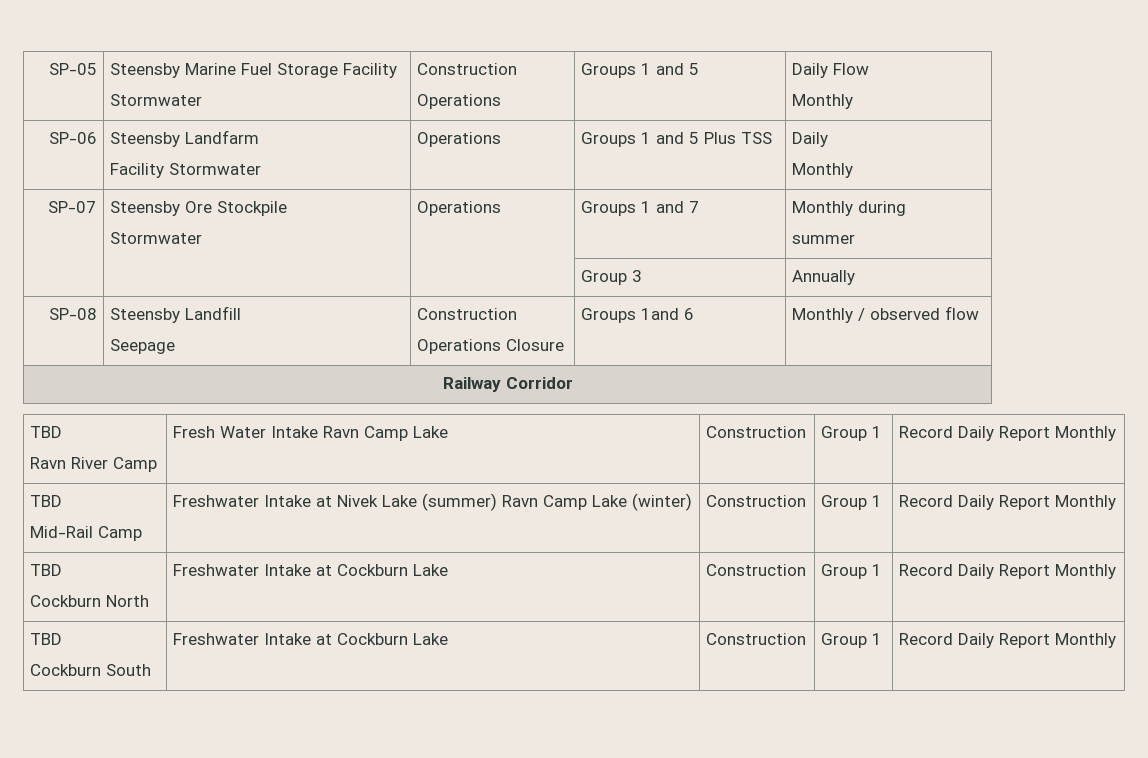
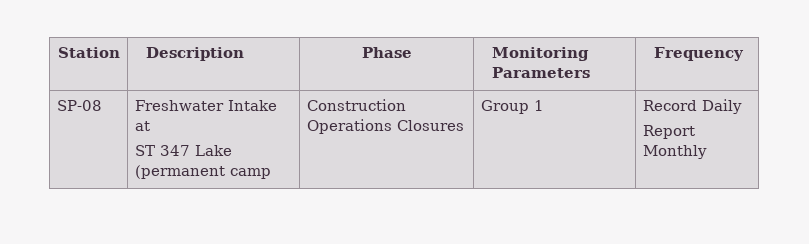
- SP-05 | Steensby Marine Fuel Storage Facility
- Stormwater | Construction
- Operations | Groups 1 and 5 | Daily Flow
- Monthly
- SP-06 | Steensby Landfarm
- Facility Stormwater | Operations | Groups 1 and 5 Plus TSS | Daily
- Monthly
- SP-07 | Steensby Ore Stockpile
- Stormwater | Operations | Groups 1 and 7 | Monthly during
- summer
- | | | Group 3 | Annually
- SP-08 | Steensby Landfill
- Seepage | Construction
- Operations Closure | Groups 1and 6 | Monthly / observed flow
- Railway Corridor
- TBD
- Ravn River Camp | Fresh Water Intake Ravn Camp Lake | Construction | Group 1 | Record Daily Report Monthly
- TBD
- Mid-Rail Camp | Freshwater Intake at Nivek Lake (summer) Ravn Camp Lake (winter) | Construction | Group 1 | Record Daily Report Monthly
- TBD
- Cockburn North | Freshwater Intake at Cockburn Lake | Construction | Group 1 | Record Daily Report Monthly
- TBD
- Cockburn South | Freshwater Intake at Cockburn Lake | Construction | Group 1 | Record Daily Report Monthly
+ Station | Description | Phase | Monitoring Parameters | Frequency
+ SP-08 | Freshwater Intake at
+ ST 347 Lake (permanent camp | Construction Operations Closures | Group 1 | Record Daily
+ Report Monthly

